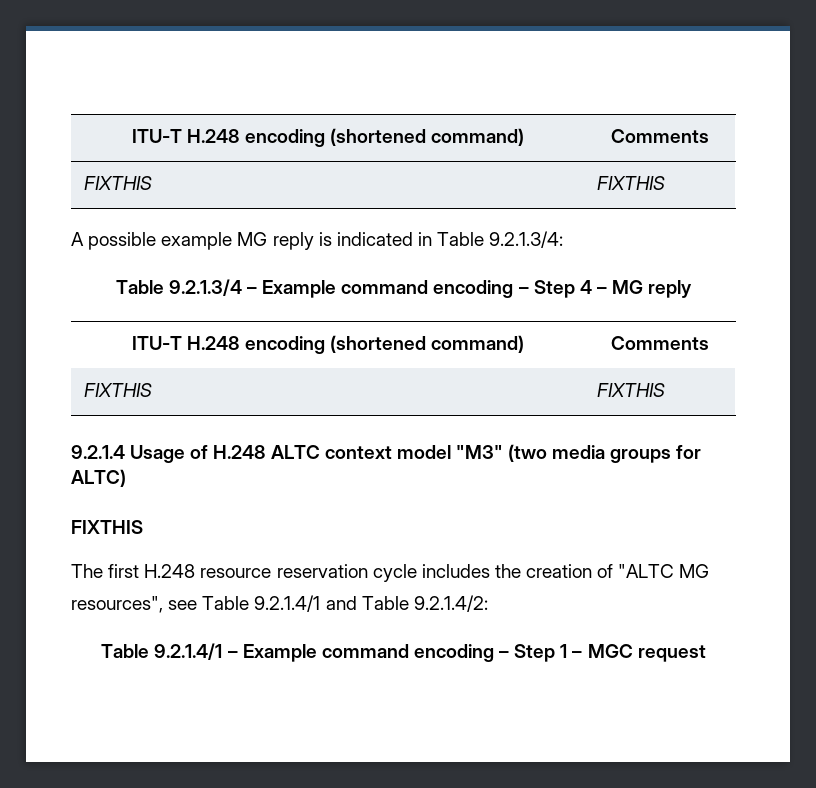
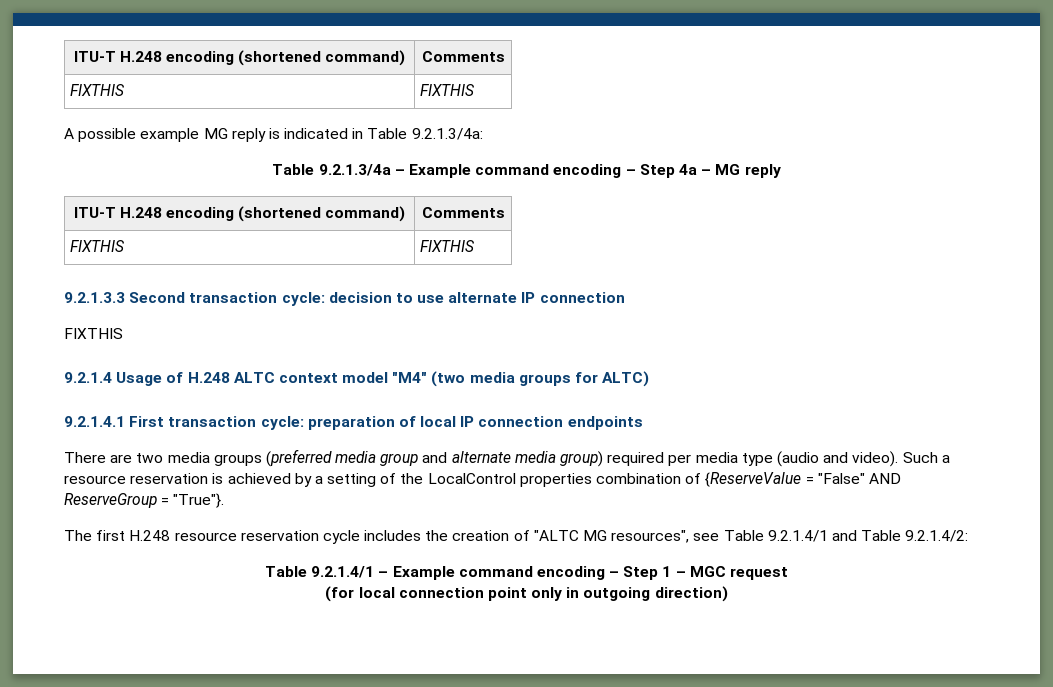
- A possible example MG reply is indicated in Table 9.2.1.3/4:
- Table 9.2.1.3/4 – Example command encoding – Step 4 – MG reply
+ A possible example MG reply is indicated in Table 9.2.1.3/4a:
+ Table 9.2.1.3/4a – Example command encoding – Step 4a – MG reply
+ 9.2.1.3.3 Second transaction cycle: decision to use alternate IP connection
+ FIXTHIS
- 9.2.1.4 Usage of H.248 ALTC context model "M3" (two media groups for ALTC)
- FIXTHIS
+ 9.2.1.4 Usage of H.248 ALTC context model "M4" (two media groups for ALTC)
+ 9.2.1.4.1 First transaction cycle: preparation of local IP connection endpoints
+ There are two media groups (preferred media group and alternate media group) required per media type (audio and video). Such a resource reservation is achieved by a setting of the LocalControl properties combination of {ReserveValue = "False" AND ReserveGroup = "True"}.
+ (for local connection point only in outgoing direction)

